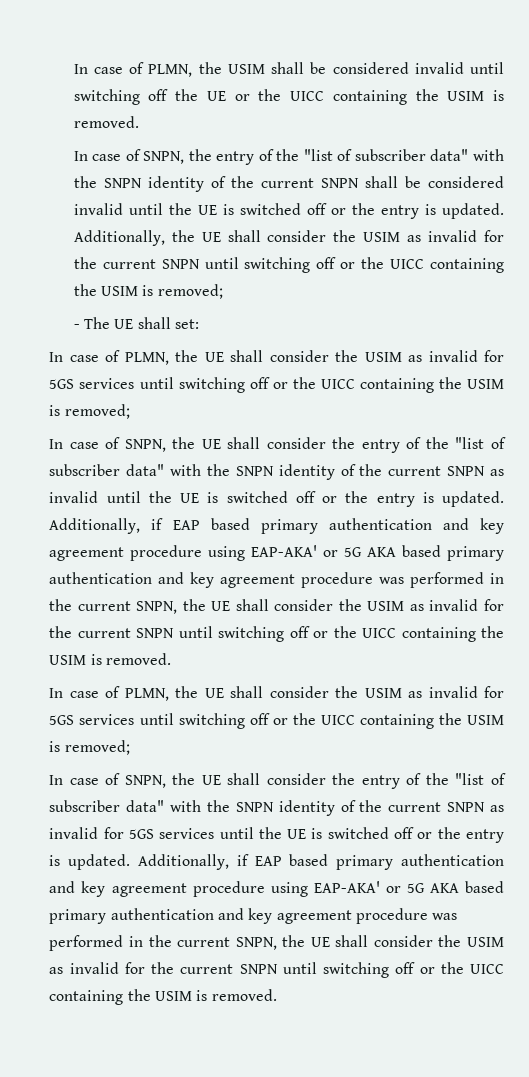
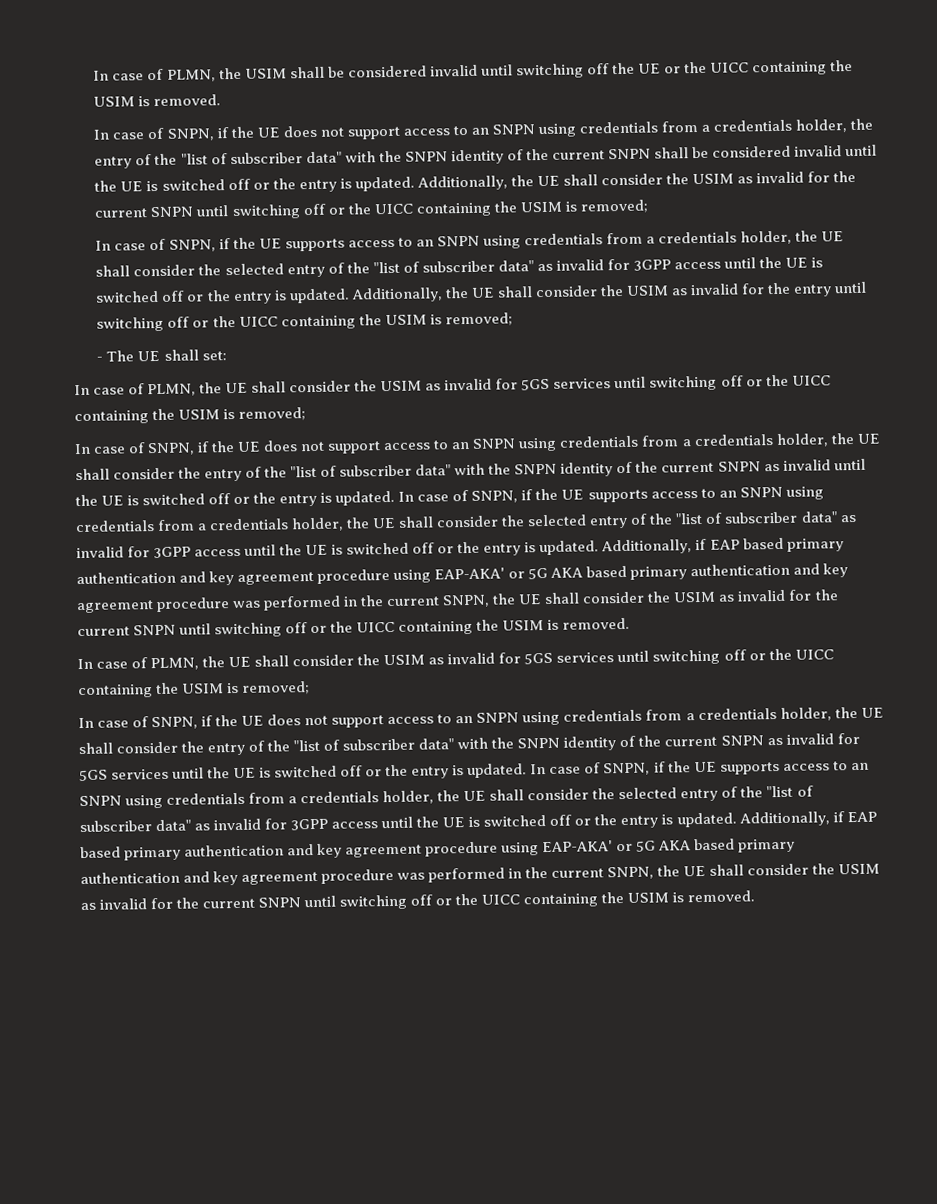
- In case of SNPN, the entry of the "list of subscriber data" with the SNPN identity of the current SNPN shall be considered invalid until the UE is switched off or the entry is updated.
+ In case of SNPN, if the UE does not support access to an SNPN using credentials from a credentials holder, the entry of the "list of subscriber data" with the SNPN identity of the current SNPN shall be considered invalid until the UE is switched off or the entry is updated.
+ In case of SNPN, if the UE supports access to an SNPN using credentials from a credentials holder, the UE shall consider the selected entry of the "list of subscriber data" as invalid for 3GPP access until the UE is switched off or the entry is updated. Additionally, the UE shall consider the USIM as invalid for the entry until switching off or the UICC containing the USIM is removed;
- In case of SNPN, the UE shall consider the entry of the "list of subscriber data" with the SNPN identity of the current SNPN as invalid until the UE is switched off or the entry is updated.
+ In case of SNPN, if the UE does not support access to an SNPN using credentials from a credentials holder, the UE shall consider the entry of the "list of subscriber data" with the SNPN identity of the current SNPN as invalid until the UE is switched off or the entry is updated. In case of SNPN, if the UE supports access to an SNPN using credentials from a credentials holder, the UE shall consider the selected entry of the "list of subscriber data" as invalid for 3GPP access until the UE is switched off or the entry is updated.
- In case of SNPN, the UE shall consider the entry of the "list of subscriber data" with the SNPN identity of the current SNPN as invalid for 5GS services until the UE is switched off or the entry is updated.
+ In case of SNPN, if the UE does not support access to an SNPN using credentials from a credentials holder, the UE shall consider the entry of the "list of subscriber data" with the SNPN identity of the current SNPN as invalid for 5GS services until the UE is switched off or the entry is updated. In case of SNPN, if the UE supports access to an SNPN using credentials from a credentials holder, the UE shall consider the selected entry of the "list of subscriber data" as invalid for 3GPP access until the UE is switched off or the entry is updated.

